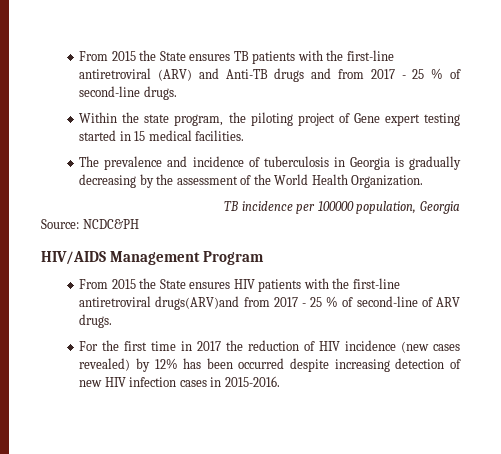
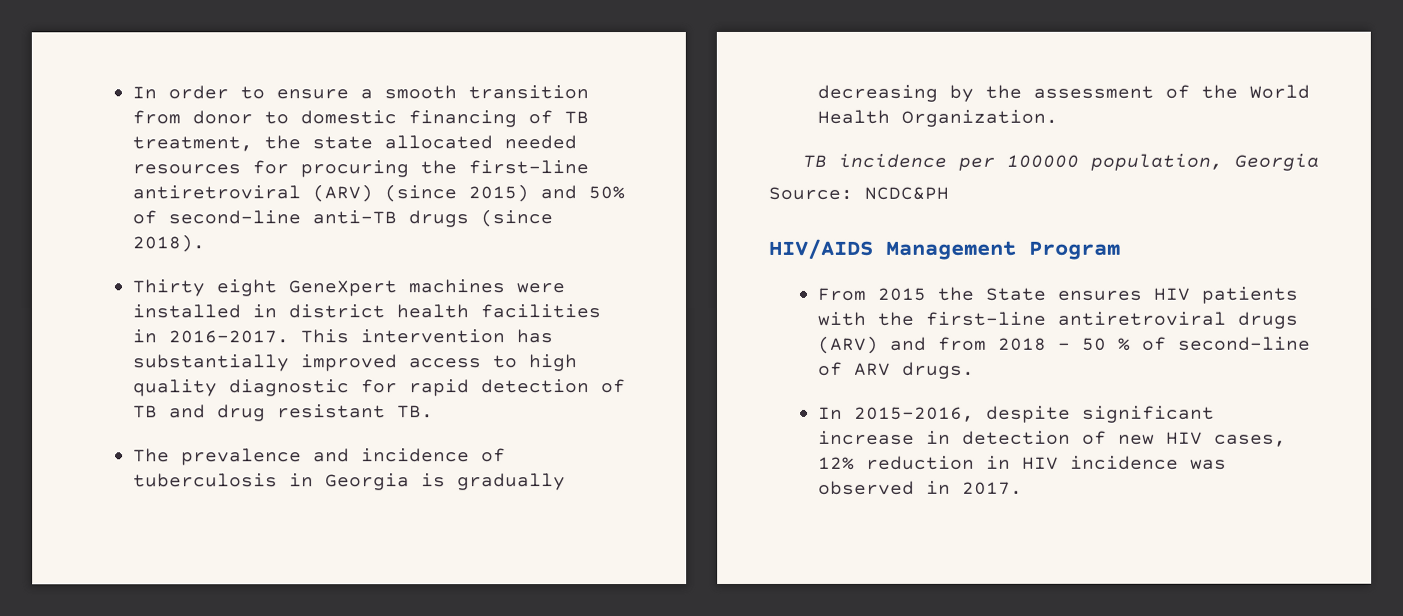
- From 2015 the State ensures TB patients with the first-line antiretroviral (ARV) and Anti-TB drugs and from 2017 - 25 % of second-line drugs.
- Within the state program, the piloting project of Gene expert testing started in 15 medical facilities.
+ In order to ensure a smooth transition from donor to domestic financing of TB treatment, the state allocated needed resources for procuring the first-line antiretroviral (ARV) (since 2015) and 50% of second-line anti-TB drugs (since 2018).
+ Thirty eight GeneXpert machines were installed in district health facilities in 2016-2017. This intervention has substantially improved access to high quality diagnostic for rapid detection of TB and drug resistant TB.
- From 2015 the State ensures HIV patients with the first-line antiretroviral drugs(ARV)and from 2017 - 25 % of second-line of ARV drugs.
+ From 2015 the State ensures HIV patients with the first-line antiretroviral drugs (ARV) and from 2018 - 50 % of second-line of ARV drugs.
- For the first time in 2017 the reduction of HIV incidence (new cases revealed) by 12% has been occurred despite increasing detection of new HIV infection cases in 2015-2016.
+ In 2015-2016, despite significant increase in detection of new HIV cases, 12% reduction in HIV incidence was observed in 2017.

